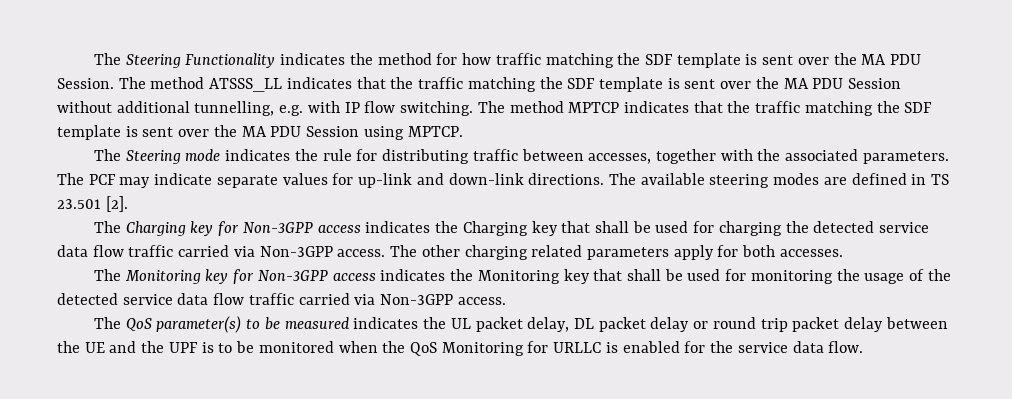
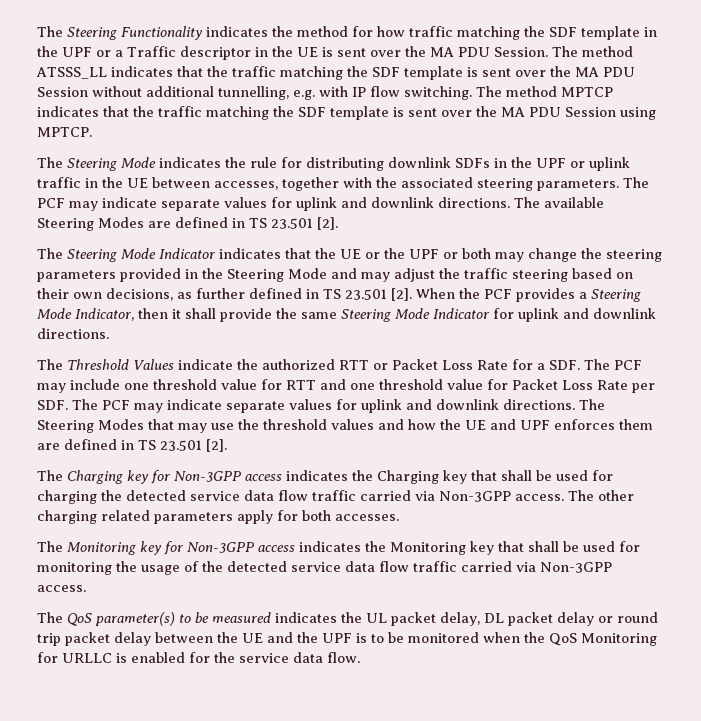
- The Steering Functionality indicates the method for how traffic matching the SDF template is sent over the MA PDU Session.
+ The Steering Functionality indicates the method for how traffic matching the SDF template in the UPF or a Traffic descriptor in the UE is sent over the MA PDU Session.
- The Steering mode indicates the rule for distributing traffic between accesses, together with the associated parameters.
+ The Steering Mode indicates the rule for distributing downlink SDFs in the UPF or uplink traffic in the UE between accesses, together with the associated steering parameters.
- The PCF may indicate separate values for up-link and down-link directions. The available steering modes are defined in TS 23.501 [2].
+ The PCF may indicate separate values for uplink and downlink directions. The available Steering Modes are defined in TS 23.501 [2].
+ The Steering Mode Indicator indicates that the UE or the UPF or both may change the steering parameters provided in the Steering Mode and may adjust the traffic steering based on their own decisions, as further defined in TS 23.501 [2]. When the PCF provides a Steering Mode Indicator, then it shall provide the same Steering Mode Indicator for uplink and downlink directions.
+ The Threshold Values indicate the authorized RTT or Packet Loss Rate for a SDF. The PCF may include one threshold value for RTT and one threshold value for Packet Loss Rate per SDF. The PCF may indicate separate values for uplink and downlink directions. The Steering Modes that may use the threshold values and how the UE and UPF enforces them are defined in TS 23.501 [2].

